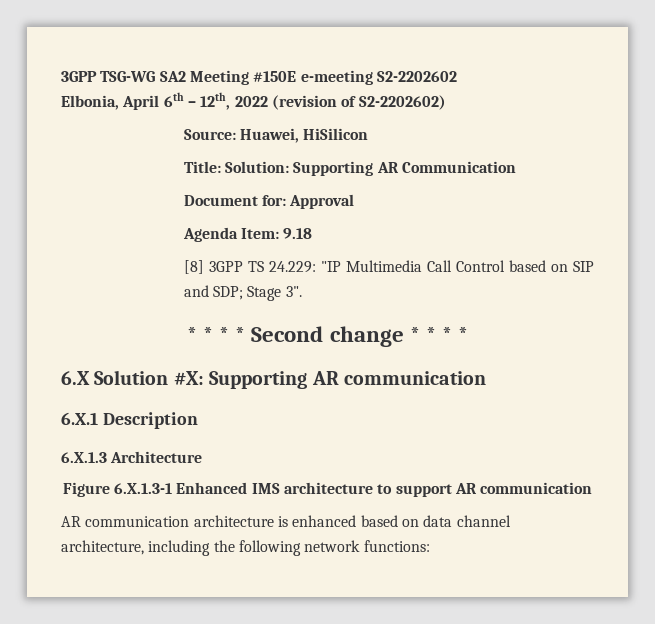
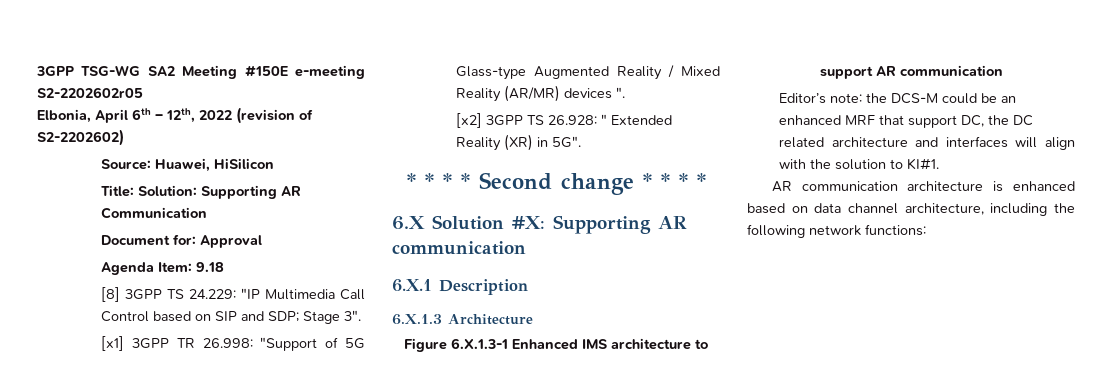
- 3GPP TSG-WG SA2 Meeting #150E e-meeting S2-2202602
+ 3GPP TSG-WG SA2 Meeting #150E e-meeting S2-2202602r05
+ [x1] 3GPP TR 26.998: "Support of 5G Glass-type Augmented Reality / Mixed Reality (AR/MR) devices ".
+ [x2] 3GPP TS 26.928: " Extended Reality (XR) in 5G".
+ Editor’s note: the DCS-M could be an enhanced MRF that support DC, the DC related architecture and interfaces will align with the solution to KI#1.

